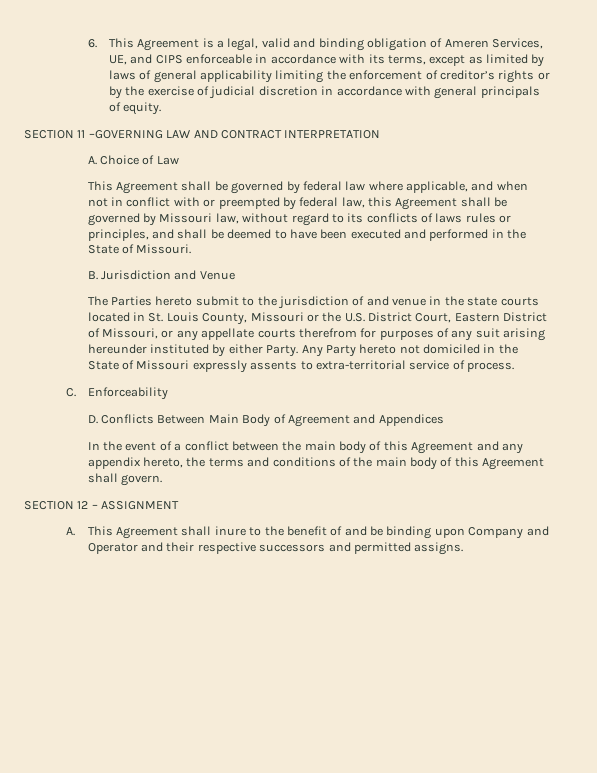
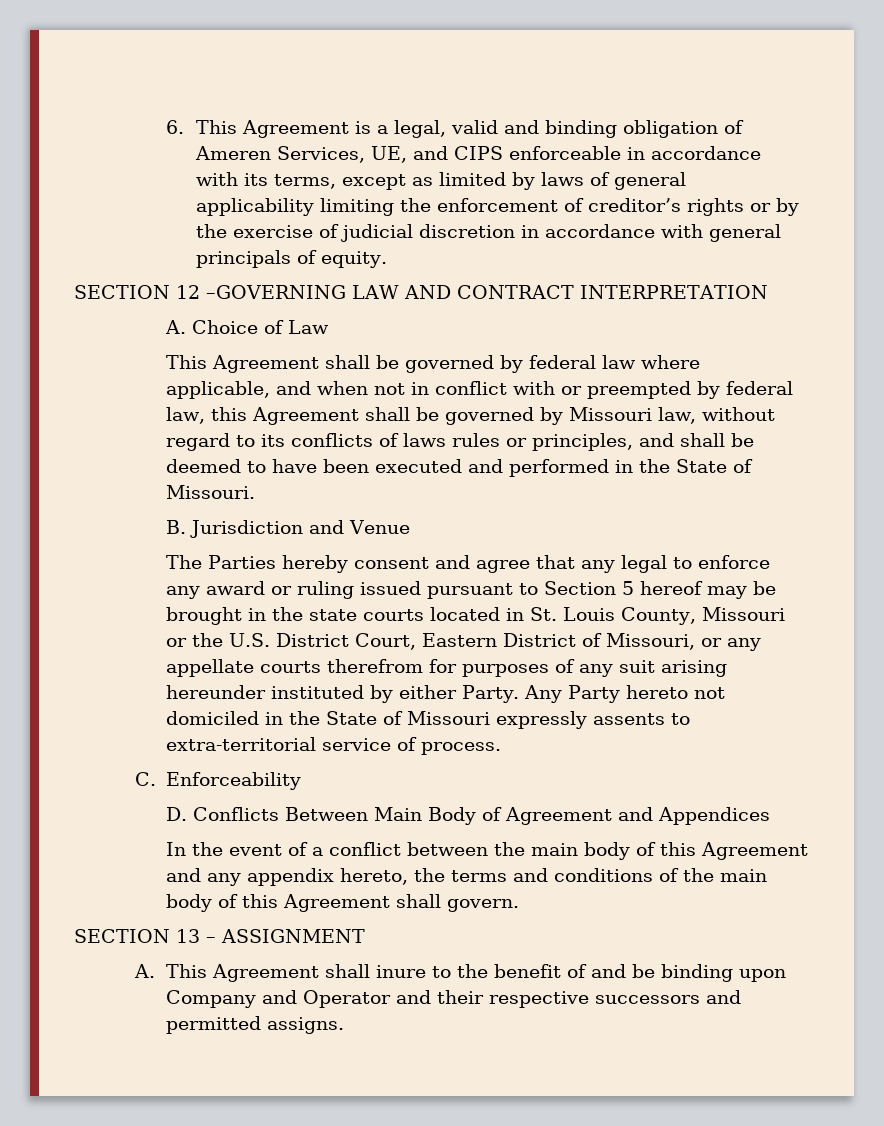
- SECTION 11 –GOVERNING LAW AND CONTRACT INTERPRETATION
+ SECTION 12 –GOVERNING LAW AND CONTRACT INTERPRETATION
- The Parties hereto submit to the jurisdiction of and venue in the state courts located in St. Louis County, Missouri or the U.S. District Court, Eastern District of Missouri, or any appellate courts therefrom for purposes of any suit arising hereunder instituted by either Party.
+ The Parties hereby consent and agree that any legal to enforce any award or ruling issued pursuant to Section 5 hereof may be brought in the state courts located in St. Louis County, Missouri or the U.S. District Court, Eastern District of Missouri, or any appellate courts therefrom for purposes of any suit arising hereunder instituted by either Party.
- SECTION 12 – ASSIGNMENT
+ SECTION 13 – ASSIGNMENT

